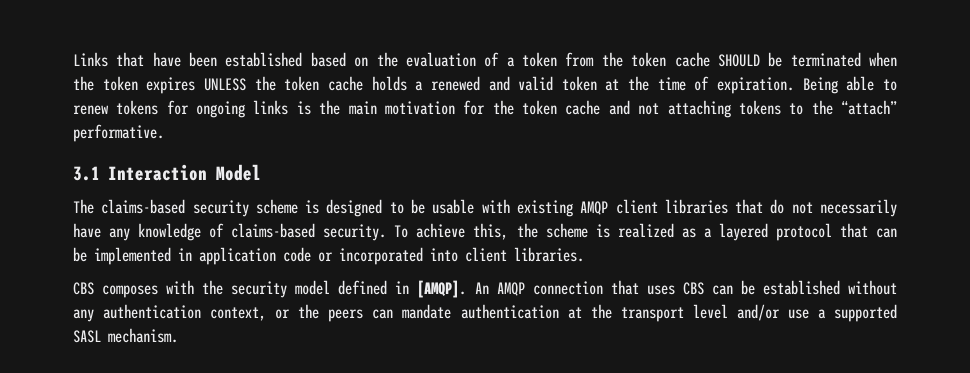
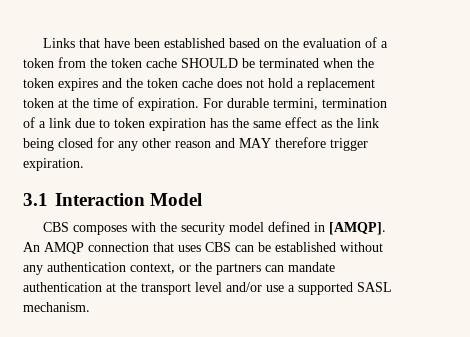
- Links that have been established based on the evaluation of a token from the token cache SHOULD be terminated when the token expires UNLESS the token cache holds a renewed and valid token at the time of expiration.
+ Links that have been established based on the evaluation of a token from the token cache SHOULD be terminated when the token expires and the token cache does not hold a replacement token at the time of expiration.
- Being able to renew tokens for ongoing links is the main motivation for the token cache and not attaching tokens to the “attach” performative.
+ For durable termini, termination of a link due to token expiration has the same effect as the link being closed for any other reason and MAY therefore trigger expiration.
  3.1 Interaction Model
- The claims-based security scheme is designed to be usable with existing AMQP client libraries that do not necessarily have any knowledge of claims-based security. To achieve this, the scheme is realized as a layered protocol that can be implemented in application code or incorporated into client libraries.
- An AMQP connection that uses CBS can be established without any authentication context, or the peers can mandate authentication at the transport level and/or use a supported SASL mechanism.
+ An AMQP connection that uses CBS can be established without any authentication context, or the partners can mandate authentication at the transport level and/or use a supported SASL mechanism.

